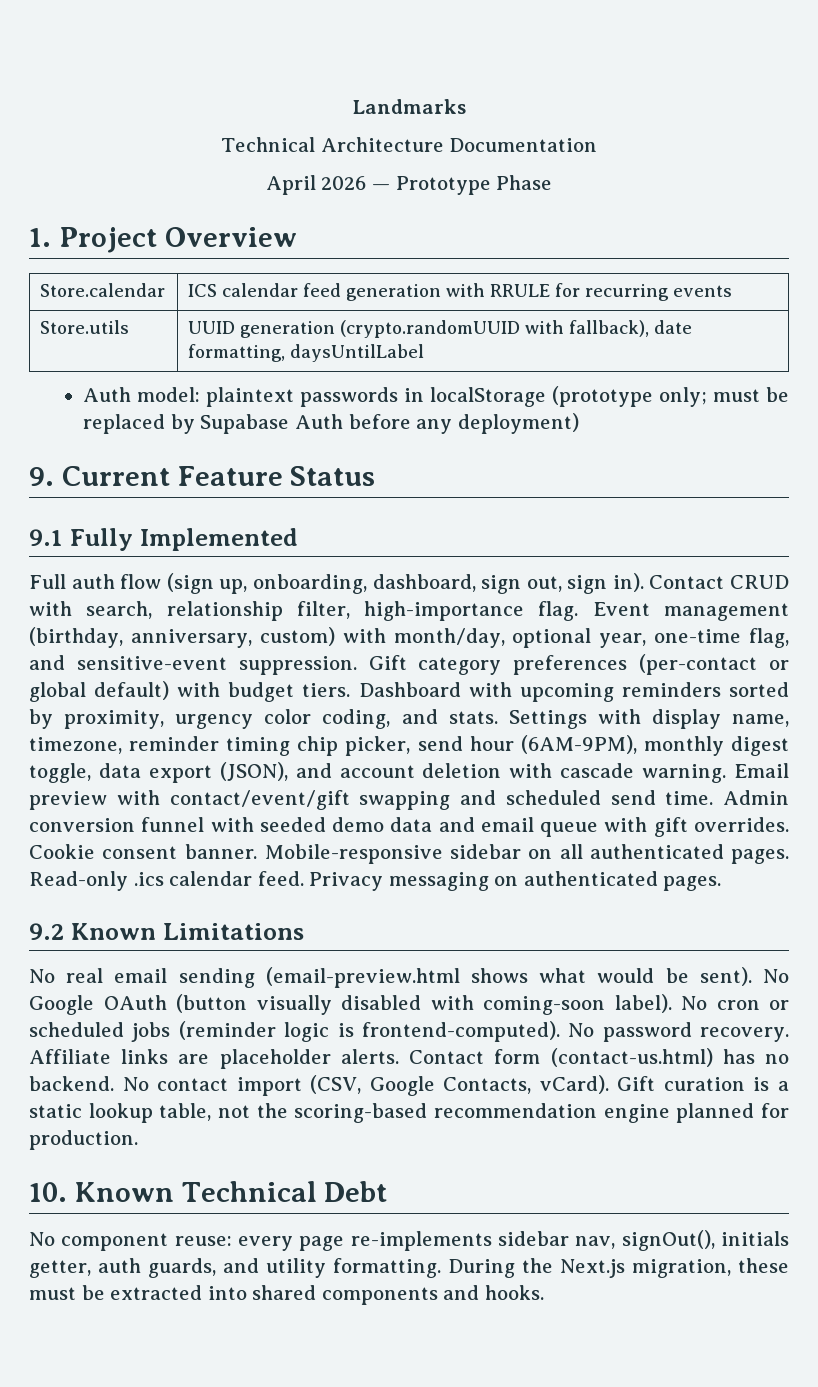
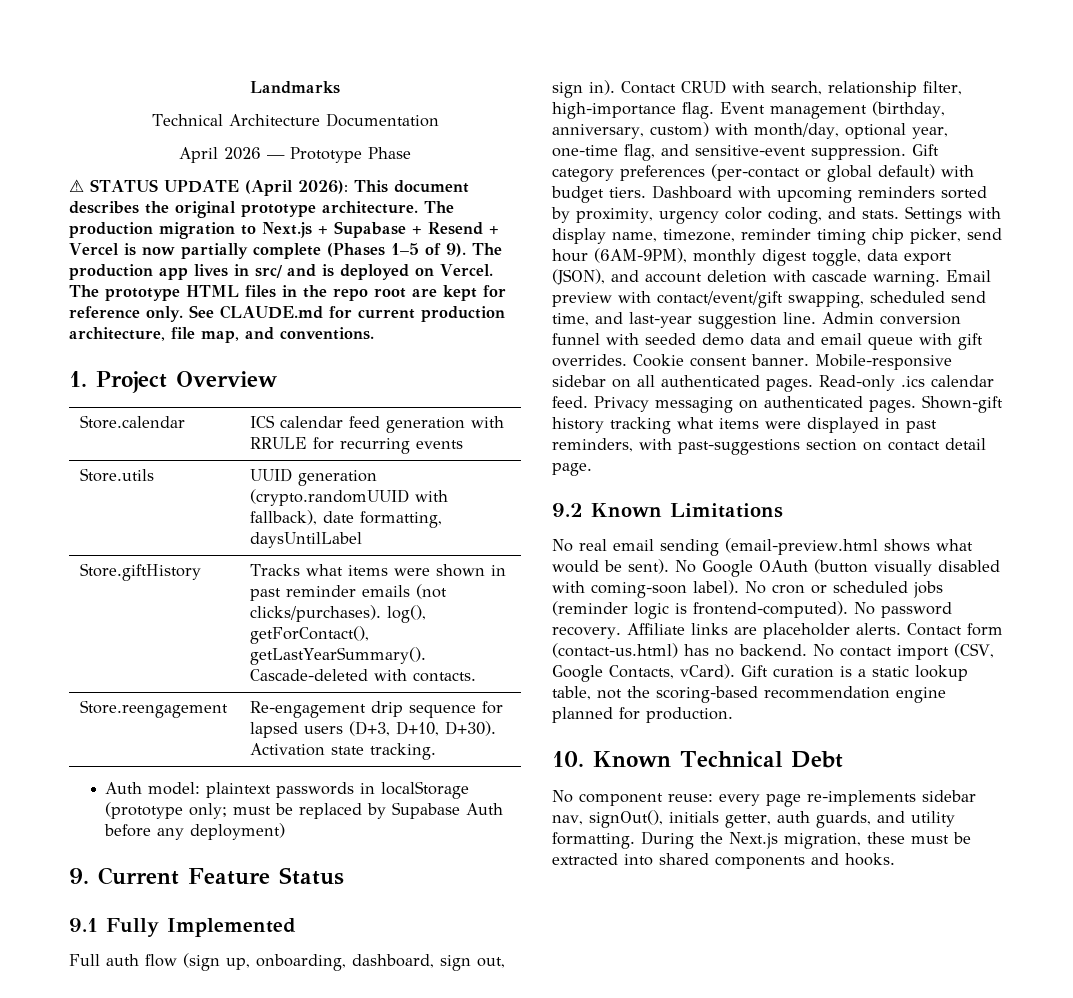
+ ⚠ STATUS UPDATE (April 2026): This document describes the original prototype architecture. The production migration to Next.js + Supabase + Resend + Vercel is now partially complete (Phases 1–5 of 9). The production app lives in src/ and is deployed on Vercel. The prototype HTML files in the repo root are kept for reference only. See CLAUDE.md for current production architecture, file map, and conventions.
+ Store.giftHistory | Tracks what items were shown in past reminder emails (not clicks/purchases). log(), getForContact(), getLastYearSummary(). Cascade-deleted with contacts.
+ Store.reengagement | Re-engagement drip sequence for lapsed users (D+3, D+10, D+30). Activation state tracking.
- Email preview with contact/event/gift swapping and scheduled send time.
+ Email preview with contact/event/gift swapping, scheduled send time, and last-year suggestion line.
+ Shown-gift history tracking what items were displayed in past reminders, with past-suggestions section on contact detail page.

